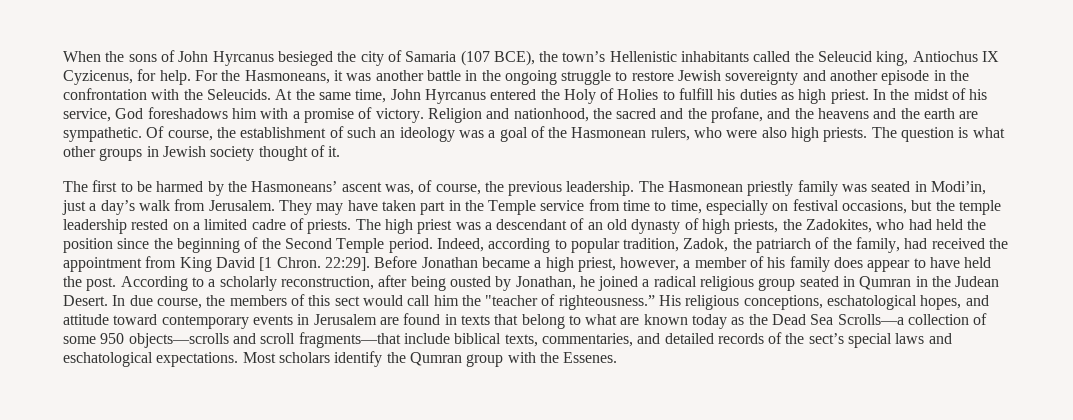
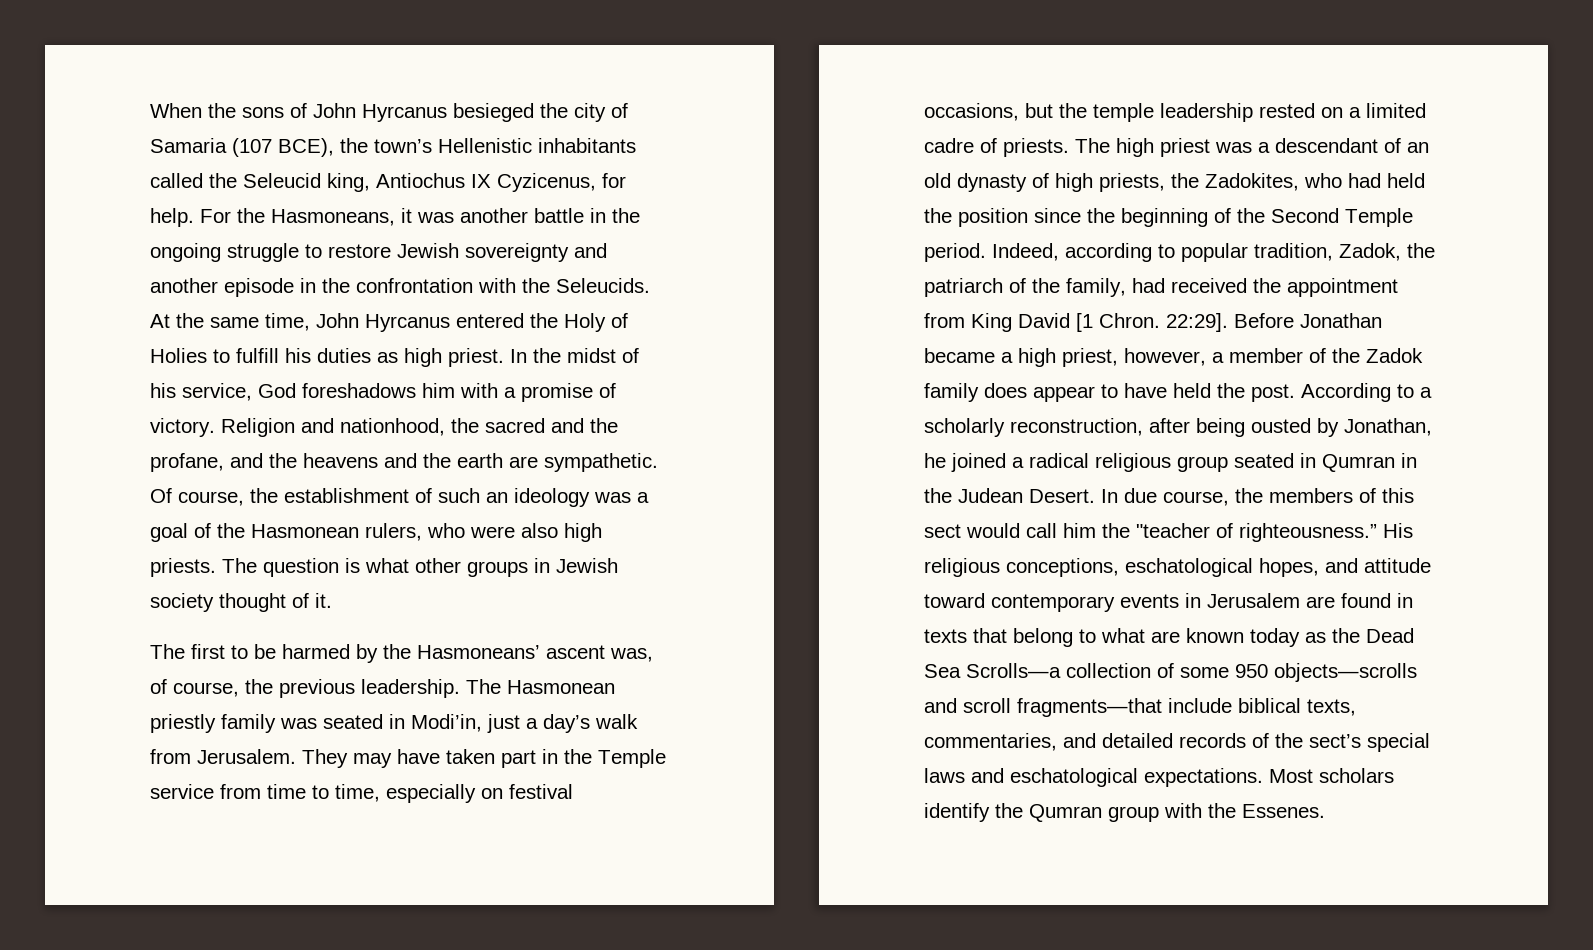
- Before Jonathan became a high priest, however, a member of his family does appear to have held the post.
+ Before Jonathan became a high priest, however, a member of the Zadok family does appear to have held the post.

